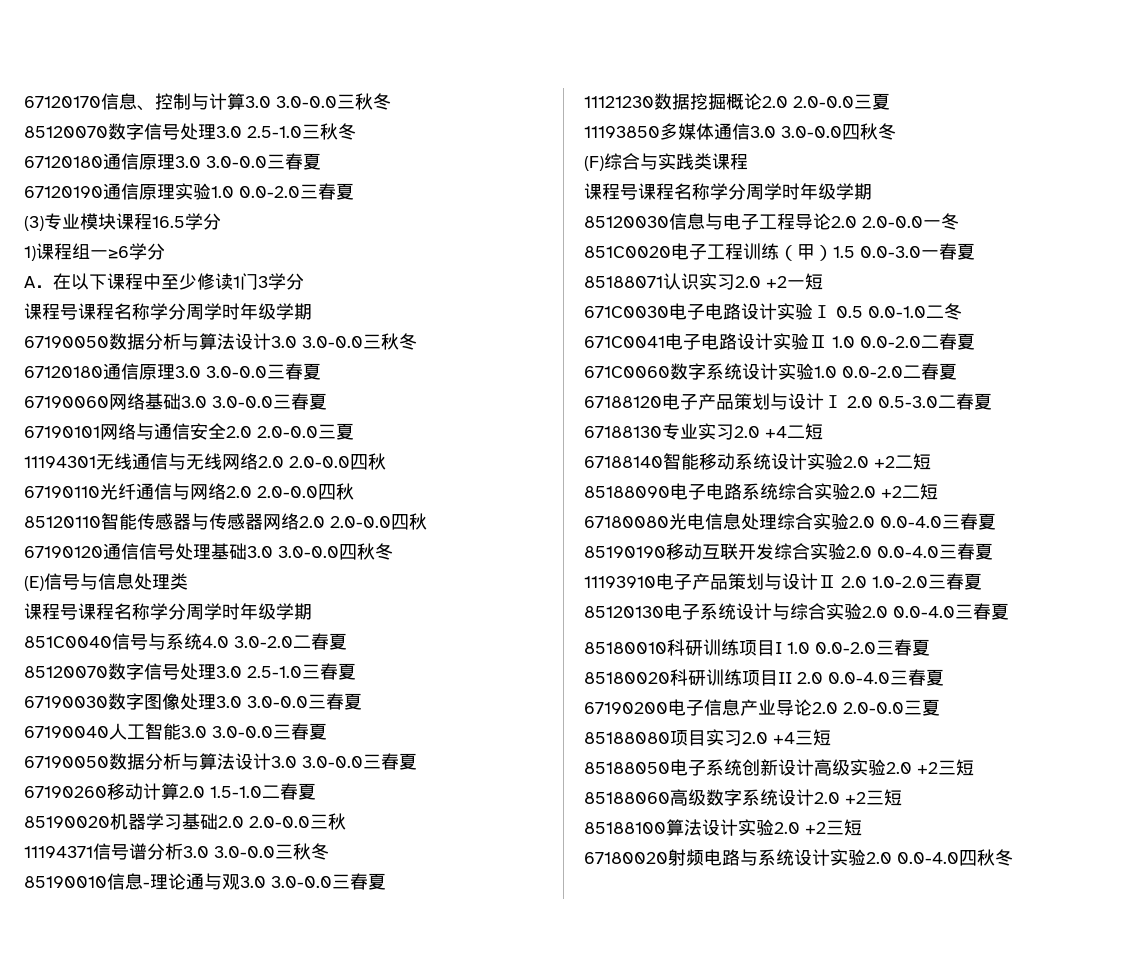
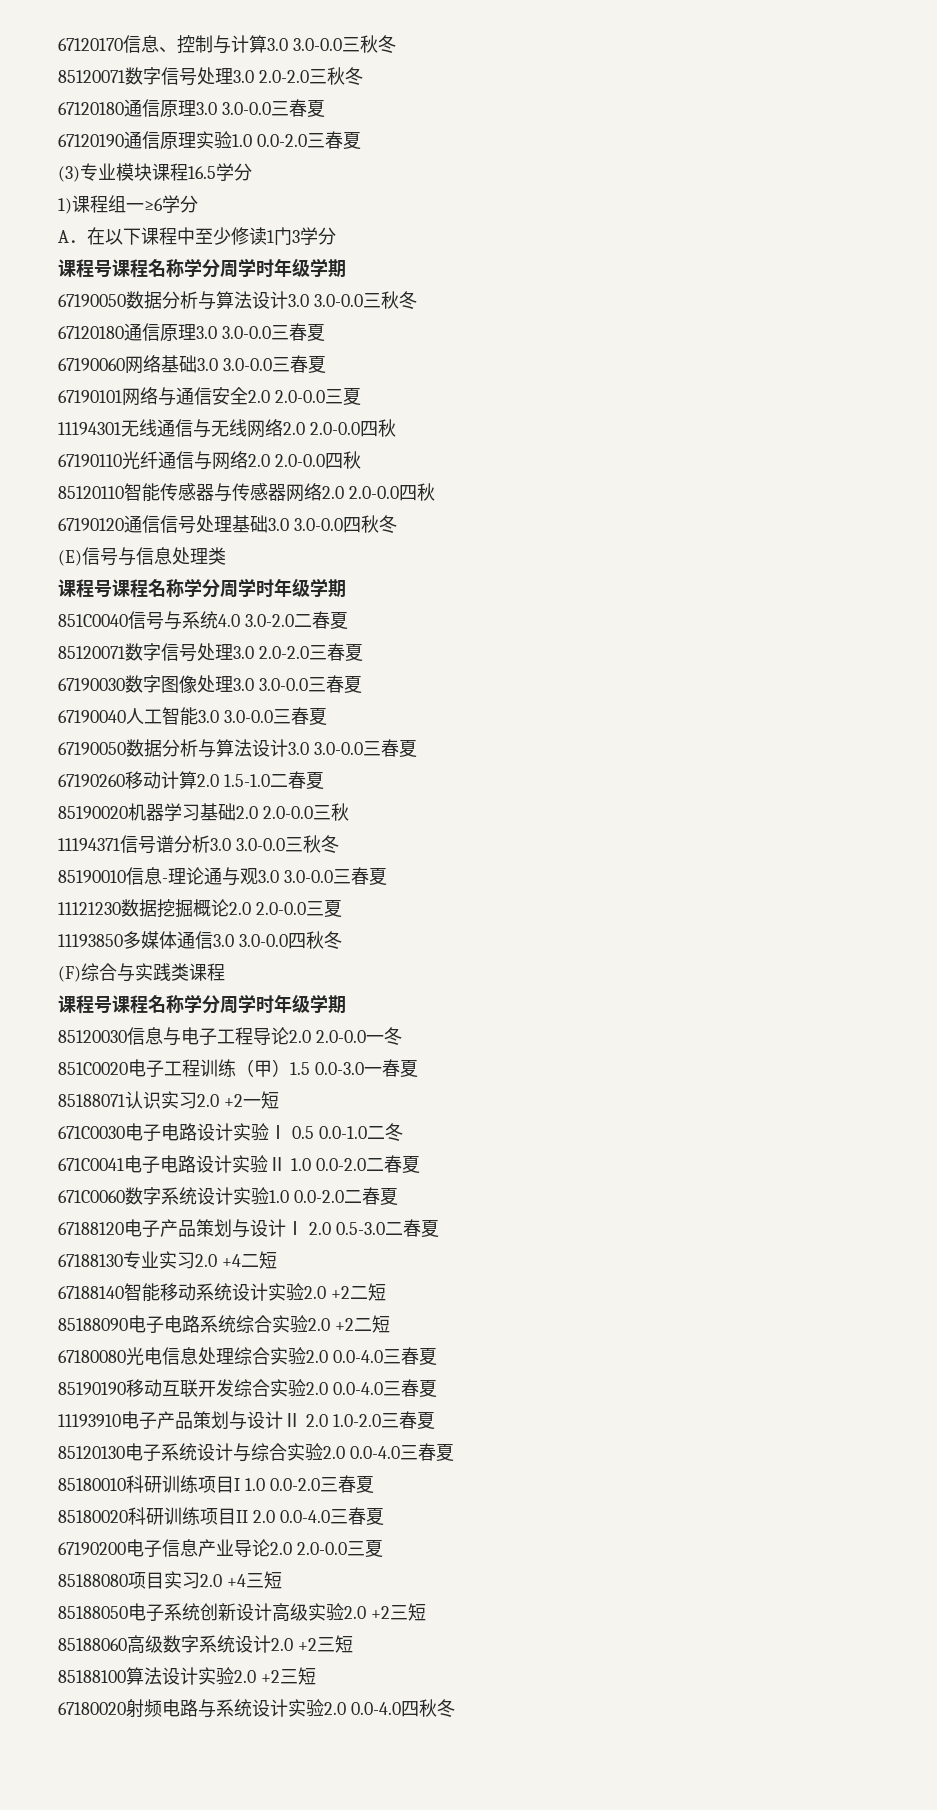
- 85120070数字信号处理3.0 2.5-1.0三秋冬
+ 85120071数字信号处理3.0 2.0-2.0三秋冬
- 85120070数字信号处理3.0 2.5-1.0三春夏
+ 85120071数字信号处理3.0 2.0-2.0三春夏

